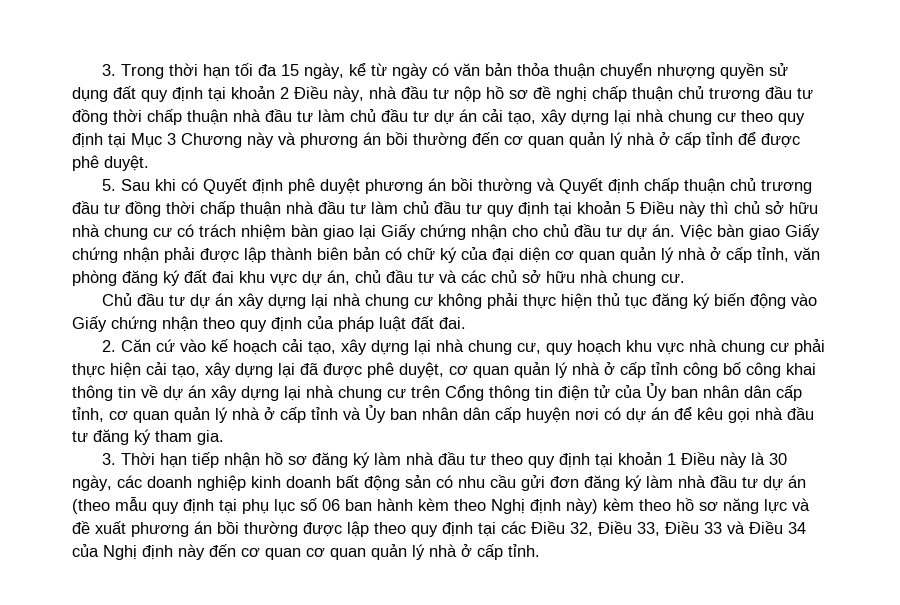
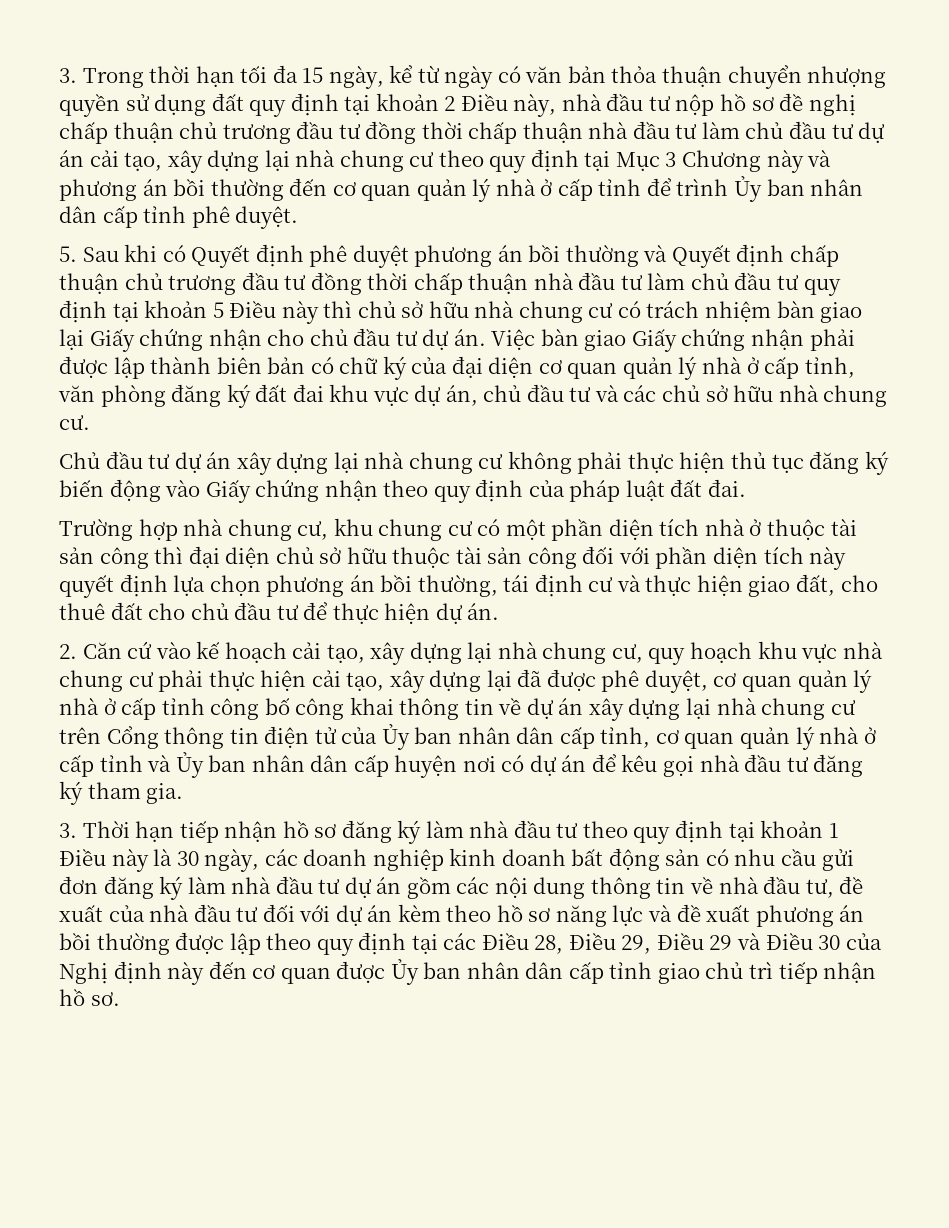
- 3. Trong thời hạn tối đa 15 ngày, kể từ ngày có văn bản thỏa thuận chuyển nhượng quyền sử dụng đất quy định tại khoản 2 Điều này, nhà đầu tư nộp hồ sơ đề nghị chấp thuận chủ trương đầu tư đồng thời chấp thuận nhà đầu tư làm chủ đầu tư dự án cải tạo, xây dựng lại nhà chung cư theo quy định tại Mục 3 Chương này và phương án bồi thường đến cơ quan quản lý nhà ở cấp tỉnh để được phê duyệt.
+ 3. Trong thời hạn tối đa 15 ngày, kể từ ngày có văn bản thỏa thuận chuyển nhượng quyền sử dụng đất quy định tại khoản 2 Điều này, nhà đầu tư nộp hồ sơ đề nghị chấp thuận chủ trương đầu tư đồng thời chấp thuận nhà đầu tư làm chủ đầu tư dự án cải tạo, xây dựng lại nhà chung cư theo quy định tại Mục 3 Chương này và phương án bồi thường đến cơ quan quản lý nhà ở cấp tỉnh để trình Ủy ban nhân dân cấp tỉnh phê duyệt.
+ Trường hợp nhà chung cư, khu chung cư có một phần diện tích nhà ở thuộc tài sản công thì đại diện chủ sở hữu thuộc tài sản công đối với phần diện tích này quyết định lựa chọn phương án bồi thường, tái định cư và thực hiện giao đất, cho thuê đất cho chủ đầu tư để thực hiện dự án.
- 3. Thời hạn tiếp nhận hồ sơ đăng ký làm nhà đầu tư theo quy định tại khoản 1 Điều này là 30 ngày, các doanh nghiệp kinh doanh bất động sản có nhu cầu gửi đơn đăng ký làm nhà đầu tư dự án (theo mẫu quy định tại phụ lục số 06 ban hành kèm theo Nghị định này) kèm theo hồ sơ năng lực và đề xuất phương án bồi thường được lập theo quy định tại các Điều 32, Điều 33, Điều 33 và Điều 34 của Nghị định này đến cơ quan cơ quan quản lý nhà ở cấp tỉnh.
+ 3. Thời hạn tiếp nhận hồ sơ đăng ký làm nhà đầu tư theo quy định tại khoản 1 Điều này là 30 ngày, các doanh nghiệp kinh doanh bất động sản có nhu cầu gửi đơn đăng ký làm nhà đầu tư dự án gồm các nội dung thông tin về nhà đầu tư, đề xuất của nhà đầu tư đối với dự án kèm theo hồ sơ năng lực và đề xuất phương án bồi thường được lập theo quy định tại các Điều 28, Điều 29, Điều 29 và Điều 30 của Nghị định này đến cơ quan được Ủy ban nhân dân cấp tỉnh giao chủ trì tiếp nhận hồ sơ.

